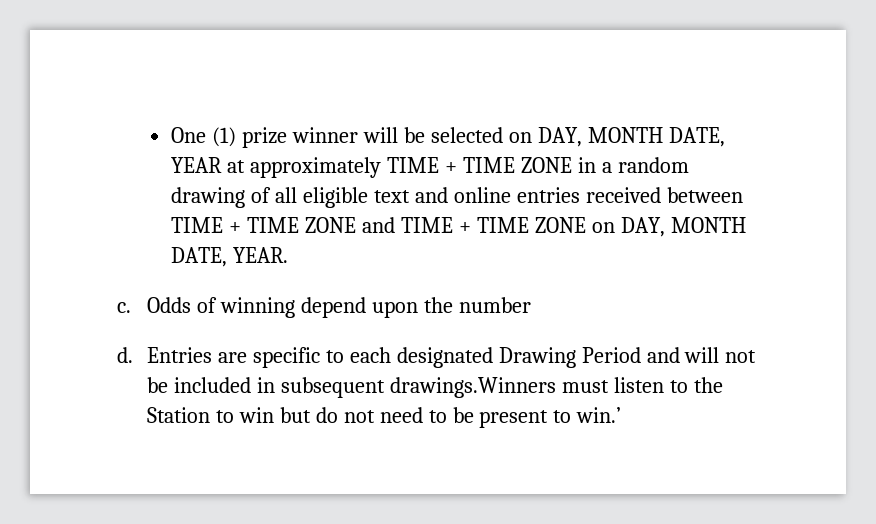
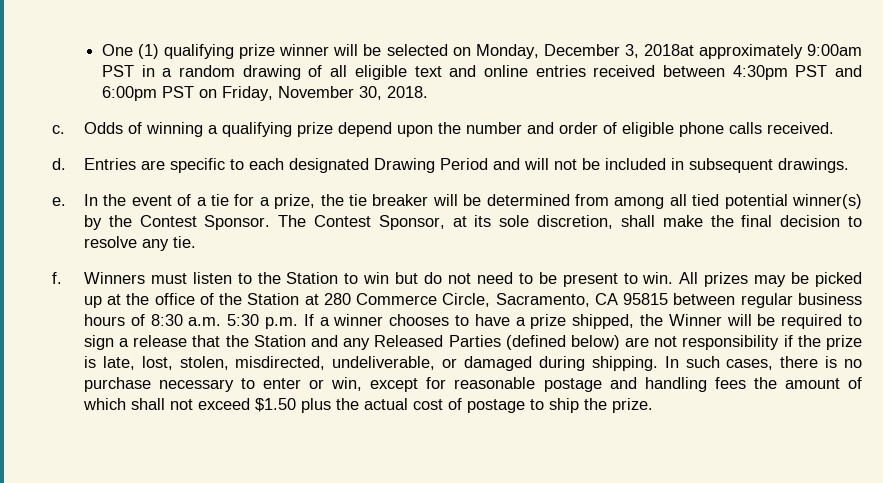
- One (1) prize winner will be selected on DAY, MONTH DATE, YEAR at approximately TIME + TIME ZONE in a random drawing of all eligible text and online entries received between TIME + TIME ZONE and TIME + TIME ZONE on DAY, MONTH DATE, YEAR.
+ One (1) qualifying prize winner will be selected on Monday, December 3, 2018at approximately 9:00am PST in a random drawing of all eligible text and online entries received between 4:30pm PST and 6:00pm PST on Friday, November 30, 2018.
- Odds of winning depend upon the number
+ Odds of winning a qualifying prize depend upon the number and order of eligible phone calls received.
- Entries are specific to each designated Drawing Period and will not be included in subsequent drawings.Winners must listen to the Station to win but do not need to be present to win.’
+ Entries are specific to each designated Drawing Period and will not be included in subsequent drawings.
+ e. In the event of a tie for a prize, the tie breaker will be determined from among all tied potential winner(s) by the Contest Sponsor. The Contest Sponsor, at its sole discretion, shall make the final decision to resolve any tie.
+ f. Winners must listen to the Station to win but do not need to be present to win. All prizes may be picked up at the office of the Station at 280 Commerce Circle, Sacramento, CA 95815 between regular business hours of 8:30 a.m. 5:30 p.m. If a winner chooses to have a prize shipped, the Winner will be required to sign a release that the Station and any Released Parties (defined below) are not responsibility if the prize is late, lost, stolen, misdirected, undeliverable, or damaged during shipping. In such cases, there is no purchase necessary to enter or win, except for reasonable postage and handling fees the amount of which shall not exceed $1.50 plus the actual cost of postage to ship the prize.

